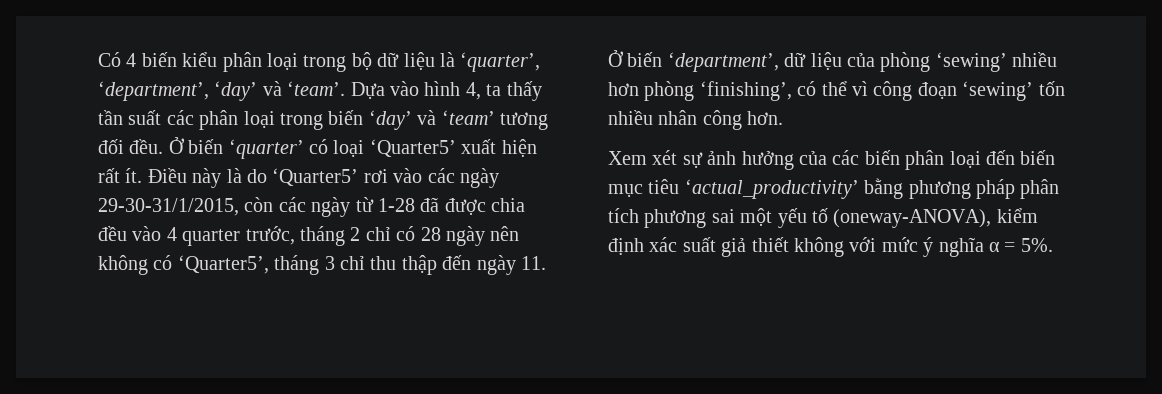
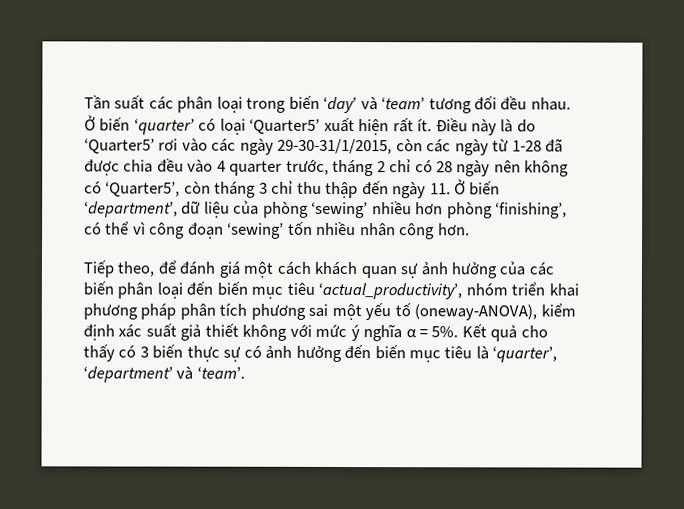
- Có 4 biến kiểu phân loại trong bộ dữ liệu là ‘quarter’, ‘department’, ‘day’ và ‘team’. Dựa vào hình 4, ta thấy tần suất các phân loại trong biến ‘day’ và ‘team’ tương đối đều.
+ Tần suất các phân loại trong biến ‘day’ và ‘team’ tương đối đều nhau.
- Điều này là do ‘Quarter5’ rơi vào các ngày 29-30-31/1/2015, còn các ngày từ 1-28 đã được chia đều vào 4 quarter trước, tháng 2 chỉ có 28 ngày nên không có ‘Quarter5’, tháng 3 chỉ thu thập đến ngày 11. Ở biến ‘department’, dữ liệu của phòng ‘sewing’ nhiều hơn phòng ‘finishing’, có thể vì công đoạn ‘sewing’ tốn nhiều nhân công hơn.
+ Điều này là do ‘Quarter5’ rơi vào các ngày 29-30-31/1/2015, còn các ngày từ 1-28 đã được chia đều vào 4 quarter trước, tháng 2 chỉ có 28 ngày nên không có ‘Quarter5’, còn tháng 3 chỉ thu thập đến ngày 11. Ở biến ‘department’, dữ liệu của phòng ‘sewing’ nhiều hơn phòng ‘finishing’, có thể vì công đoạn ‘sewing’ tốn nhiều nhân công hơn.
- Xem xét sự ảnh hưởng của các biến phân loại đến biến mục tiêu ‘actual_productivity’ bằng phương pháp phân tích phương sai một yếu tố (oneway-ANOVA), kiểm định xác suất giả thiết không với mức ý nghĩa α = 5%.
+ Tiếp theo, để đánh giá một cách khách quan sự ảnh hưởng của các biến phân loại đến biến mục tiêu ‘actual_productivity’, nhóm triển khai phương pháp phân tích phương sai một yếu tố (oneway-ANOVA), kiểm định xác suất giả thiết không với mức ý nghĩa α = 5%.
+ Kết quả cho thấy có 3 biến thực sự có ảnh hưởng đến biến mục tiêu là ‘quarter’, ‘department’ và ‘team’.

